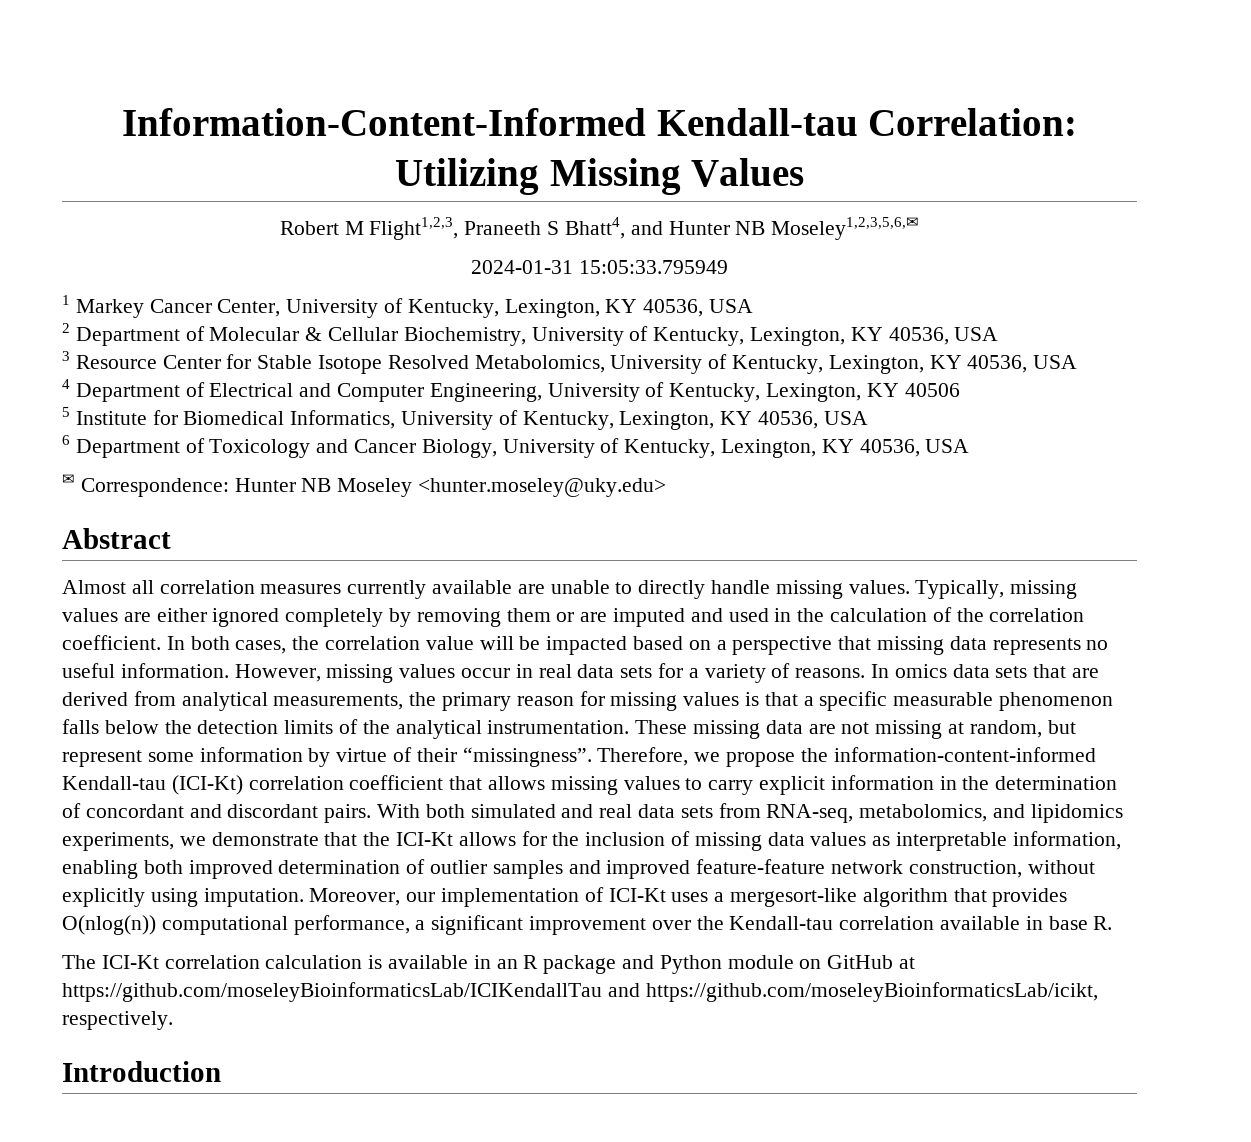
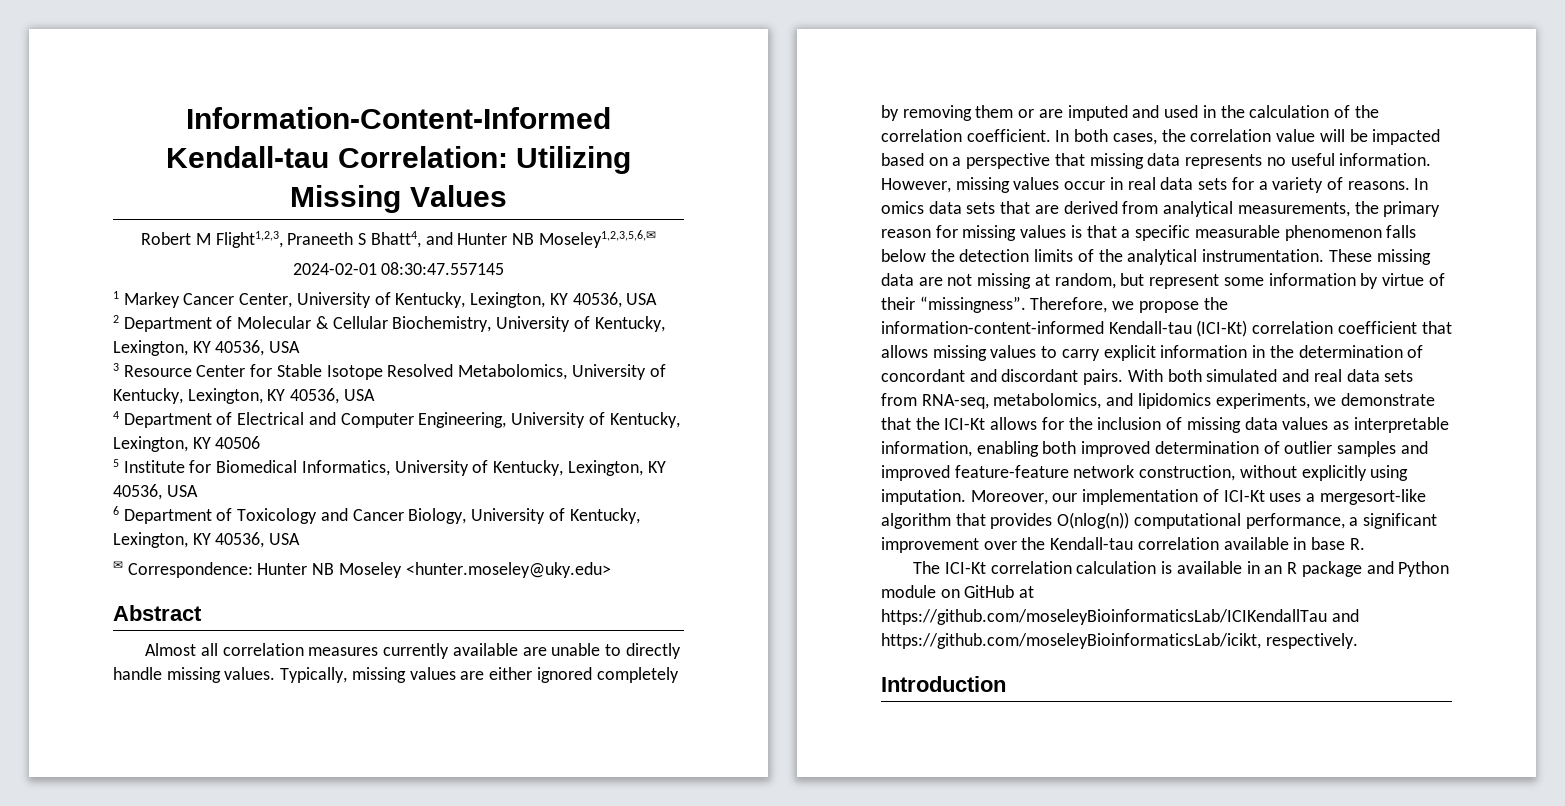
- 2024-01-31 15:05:33.795949
+ 2024-02-01 08:30:47.557145

